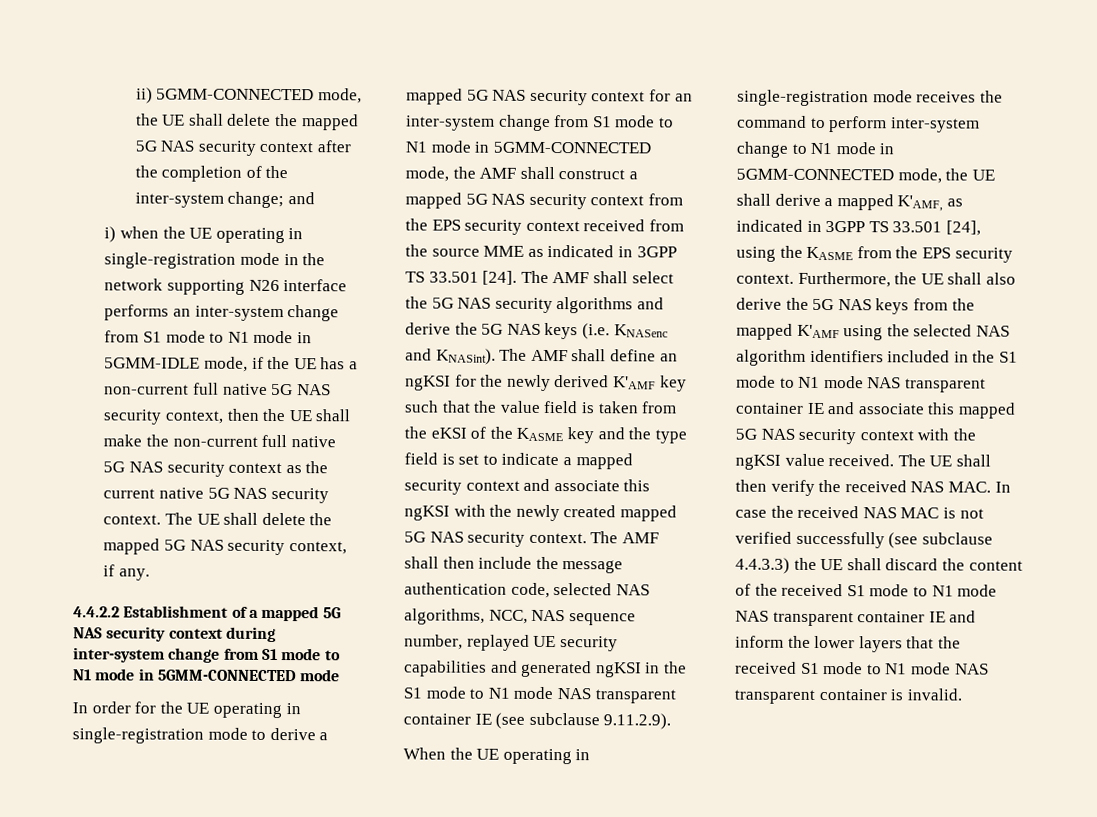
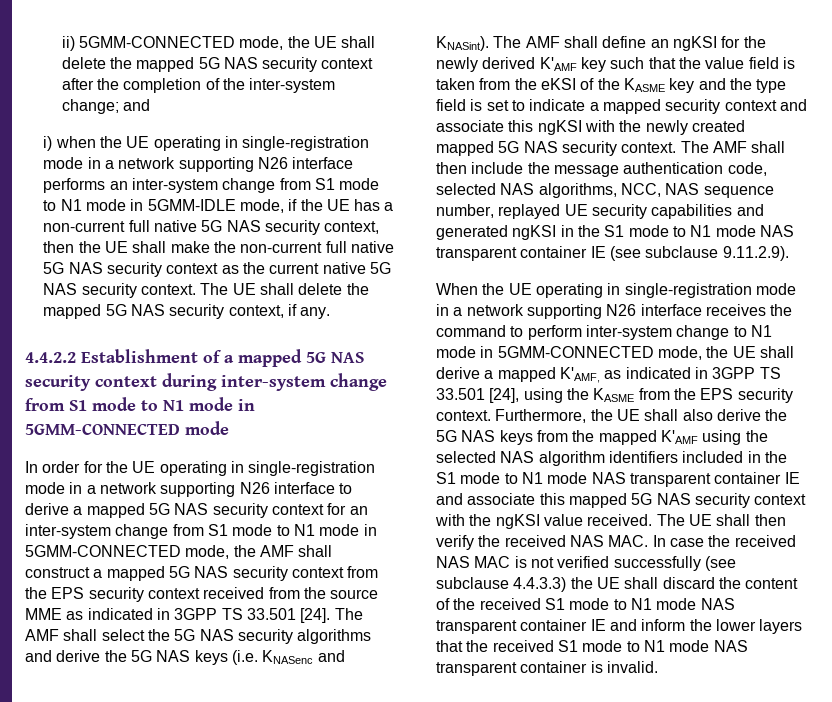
- i) when the UE operating in single-registration mode in the network supporting N26 interface performs an inter-system change from S1 mode to N1 mode in 5GMM-IDLE mode, if the UE has a non-current full native 5G NAS security context, then the UE shall make the non-current full native 5G NAS security context as the current native 5G NAS security context.
+ i) when the UE operating in single-registration mode in a network supporting N26 interface performs an inter-system change from S1 mode to N1 mode in 5GMM-IDLE mode, if the UE has a non-current full native 5G NAS security context, then the UE shall make the non-current full native 5G NAS security context as the current native 5G NAS security context.
- In order for the UE operating in single-registration mode to derive a mapped 5G NAS security context for an inter-system change from S1 mode to N1 mode in 5GMM-CONNECTED mode, the AMF shall construct a mapped 5G NAS security context from the EPS security context received from the source MME as indicated in 3GPP TS 33.501 [24].
+ In order for the UE operating in single-registration mode in a network supporting N26 interface to derive a mapped 5G NAS security context for an inter-system change from S1 mode to N1 mode in 5GMM-CONNECTED mode, the AMF shall construct a mapped 5G NAS security context from the EPS security context received from the source MME as indicated in 3GPP TS 33.501 [24].
- When the UE operating in single-registration mode receives the command to perform inter-system change to N1 mode in 5GMM-CONNECTED mode, the UE shall derive a mapped K'AMF, as indicated in 3GPP TS 33.501 [24], using the KASME from the EPS security context.
+ When the UE operating in single-registration mode in a network supporting N26 interface receives the command to perform inter-system change to N1 mode in 5GMM-CONNECTED mode, the UE shall derive a mapped K'AMF, as indicated in 3GPP TS 33.501 [24], using the KASME from the EPS security context.

